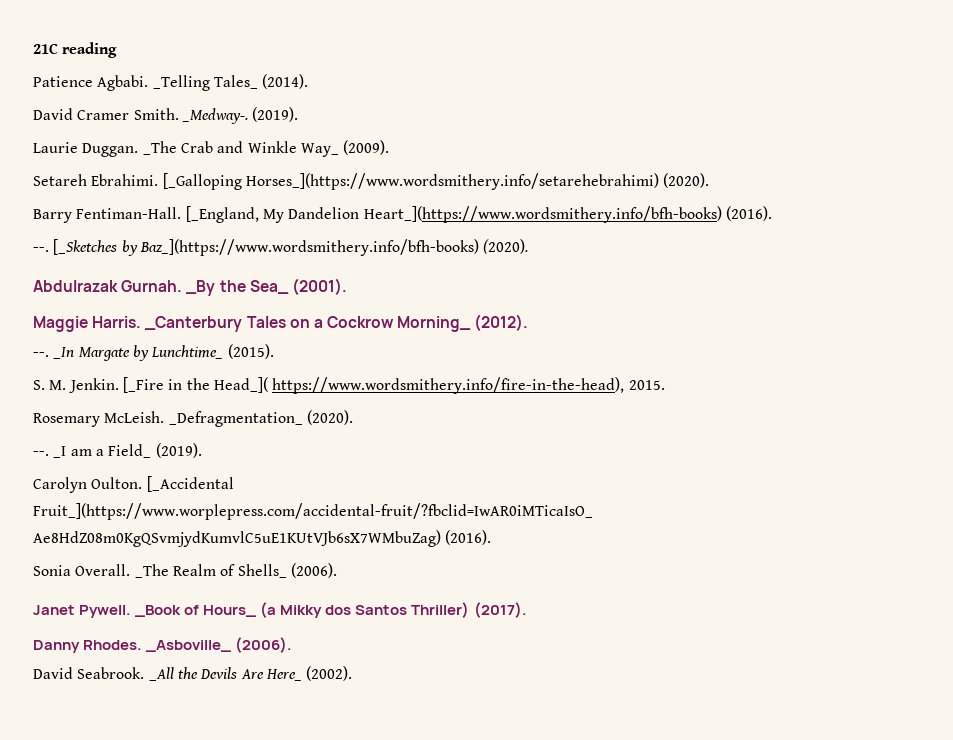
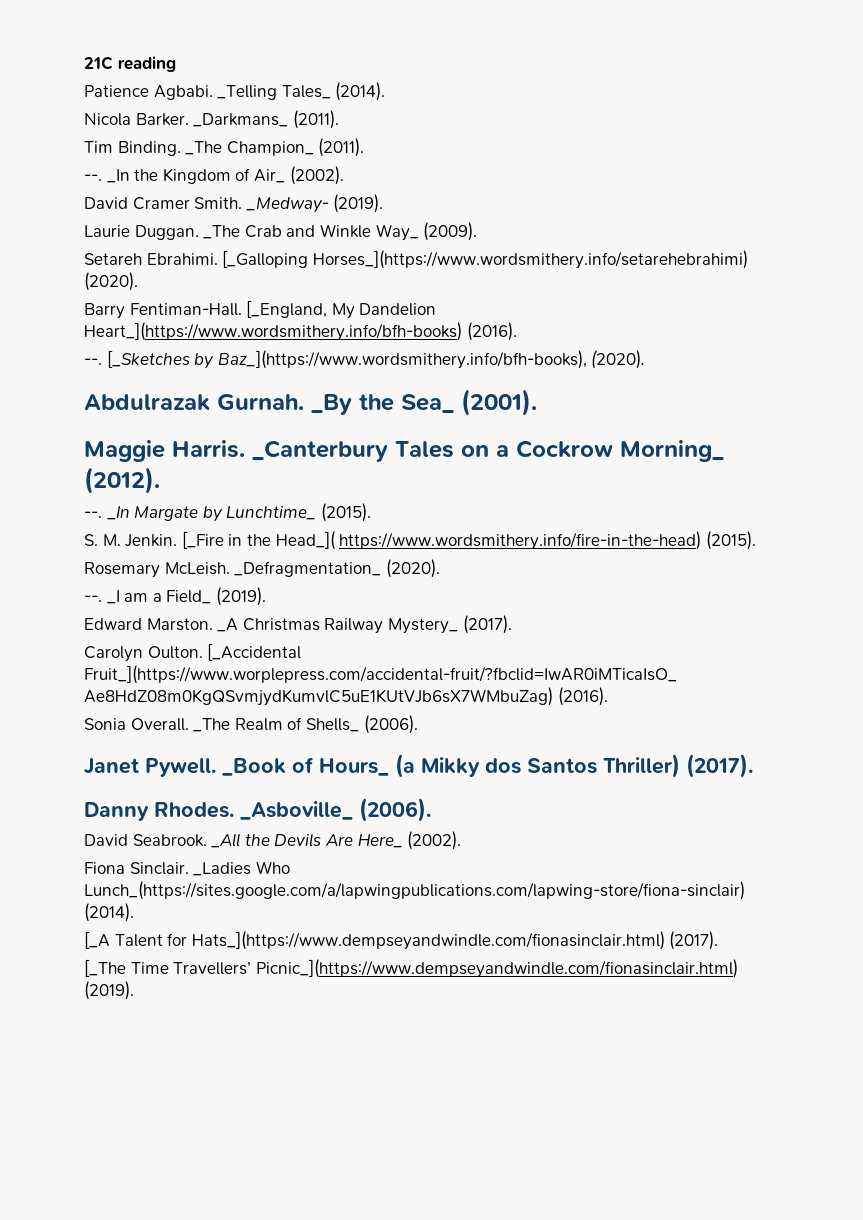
+ Nicola Barker. _Darkmans_ (2011).
+ Tim Binding. _The Champion_ (2011).
+ --. _In the Kingdom of Air_ (2002).
- _Medway-. (2019).
+ _Medway- (2019).
- [_Sketches by Baz_](https://www.wordsmithery.info/bfh-books) (2020).
+ [_Sketches by Baz_](https://www.wordsmithery.info/bfh-books), (2020).
- [_Fire in the Head_]( https://www.wordsmithery.info/fire-in-the-head), 2015.
+ [_Fire in the Head_]( https://www.wordsmithery.info/fire-in-the-head) (2015).
+ Edward Marston. _A Christmas Railway Mystery_ (2017).
+ Fiona Sinclair. _Ladies Who Lunch_(https://sites.google.com/a/lapwingpublications.com/lapwing-store/fiona-sinclair) (2014).
+ [_A Talent for Hats_](https://www.dempseyandwindle.com/fionasinclair.html) (2017).
+ [_The Time Travellers’ Picnic_](https://www.dempseyandwindle.com/fionasinclair.html) (2019).

